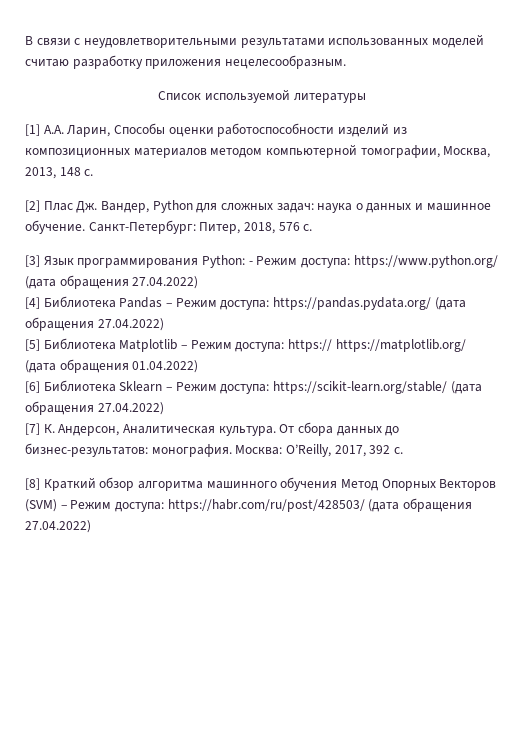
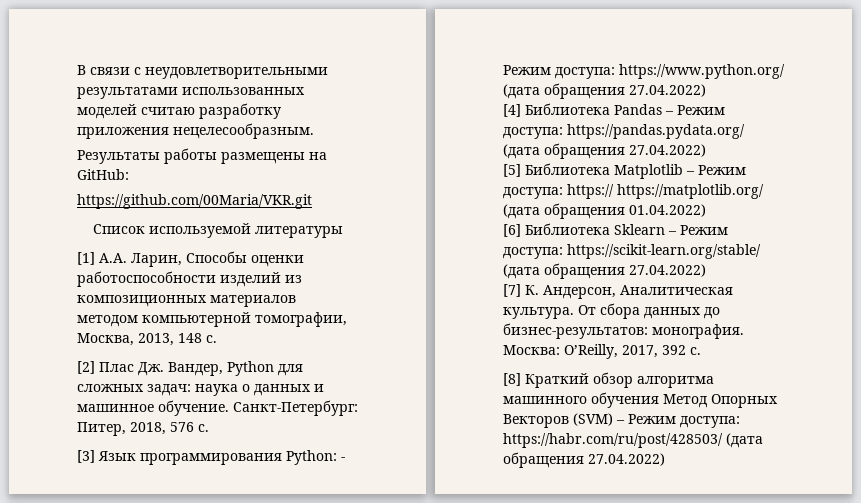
+ Результаты работы размещены на GitHub:
+ https://github.com/00Maria/VKR.git

